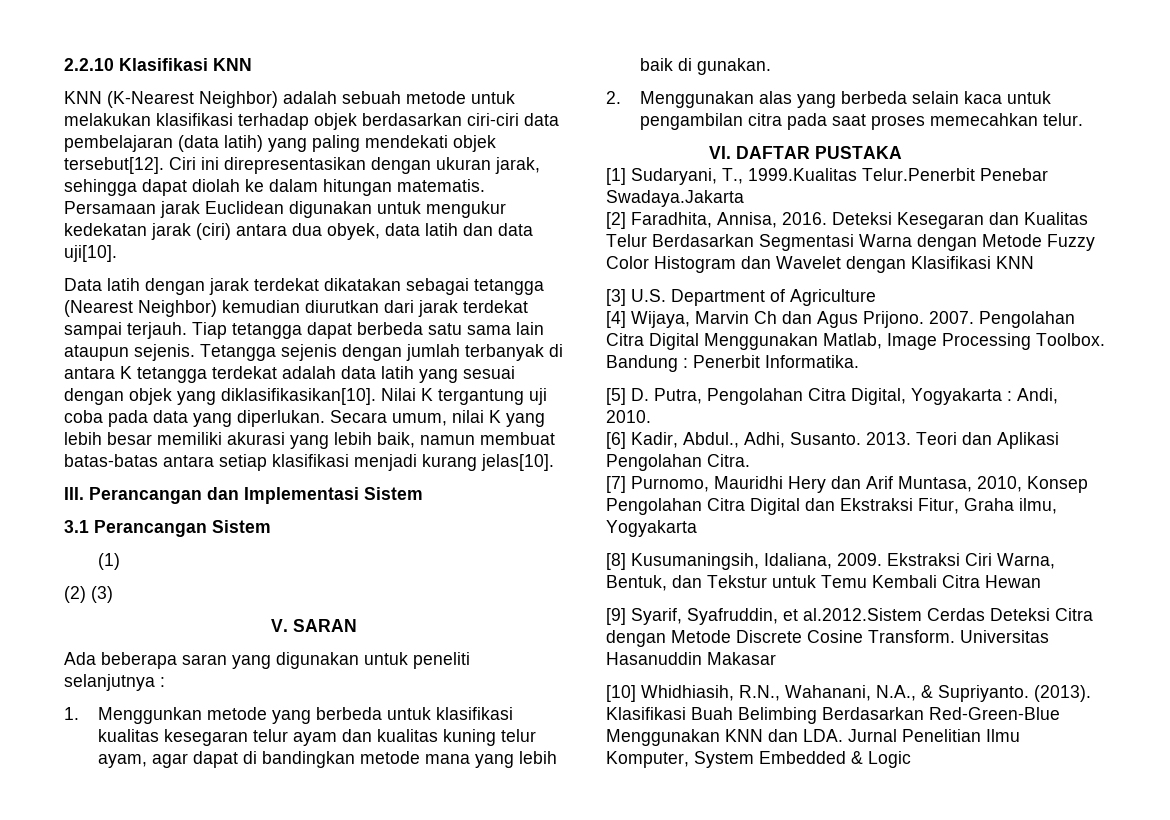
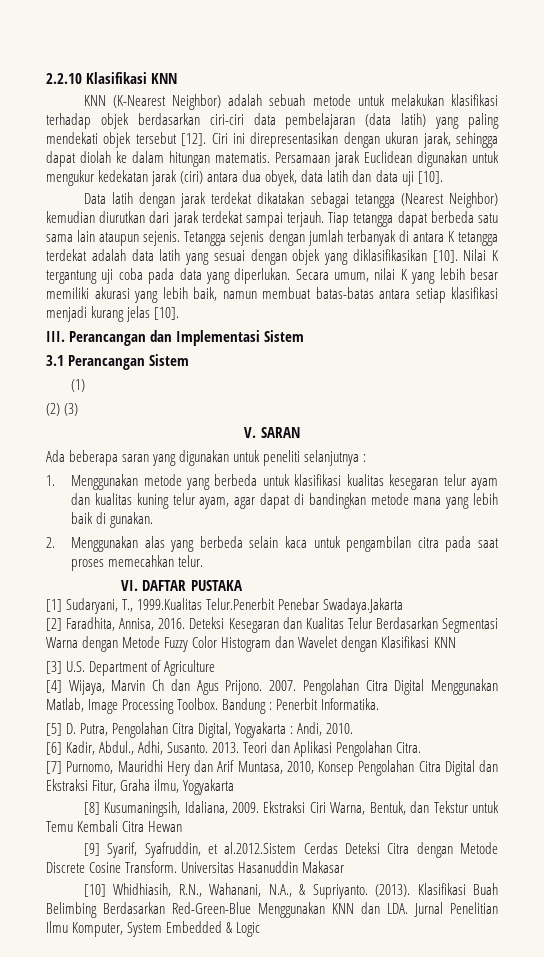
- KNN (K-Nearest Neighbor) adalah sebuah metode untuk melakukan klasifikasi terhadap objek berdasarkan ciri-ciri data pembelajaran (data latih) yang paling mendekati objek tersebut[12].
+ KNN (K-Nearest Neighbor) adalah sebuah metode untuk melakukan klasifikasi terhadap objek berdasarkan ciri-ciri data pembelajaran (data latih) yang paling mendekati objek tersebut [12].
- Persamaan jarak Euclidean digunakan untuk mengukur kedekatan jarak (ciri) antara dua obyek, data latih dan data uji[10].
+ Persamaan jarak Euclidean digunakan untuk mengukur kedekatan jarak (ciri) antara dua obyek, data latih dan data uji [10].
- Tetangga sejenis dengan jumlah terbanyak di antara K tetangga terdekat adalah data latih yang sesuai dengan objek yang diklasifikasikan[10].
+ Tetangga sejenis dengan jumlah terbanyak di antara K tetangga terdekat adalah data latih yang sesuai dengan objek yang diklasifikasikan [10].
- Secara umum, nilai K yang lebih besar memiliki akurasi yang lebih baik, namun membuat batas-batas antara setiap klasifikasi menjadi kurang jelas[10].
+ Secara umum, nilai K yang lebih besar memiliki akurasi yang lebih baik, namun membuat batas-batas antara setiap klasifikasi menjadi kurang jelas [10].
- 1. Menggunkan metode yang berbeda untuk klasifikasi kualitas kesegaran telur ayam dan kualitas kuning telur ayam, agar dapat di bandingkan metode mana yang lebih baik di gunakan.
+ 1. Menggunakan metode yang berbeda untuk klasifikasi kualitas kesegaran telur ayam dan kualitas kuning telur ayam, agar dapat di bandingkan metode mana yang lebih baik di gunakan.

